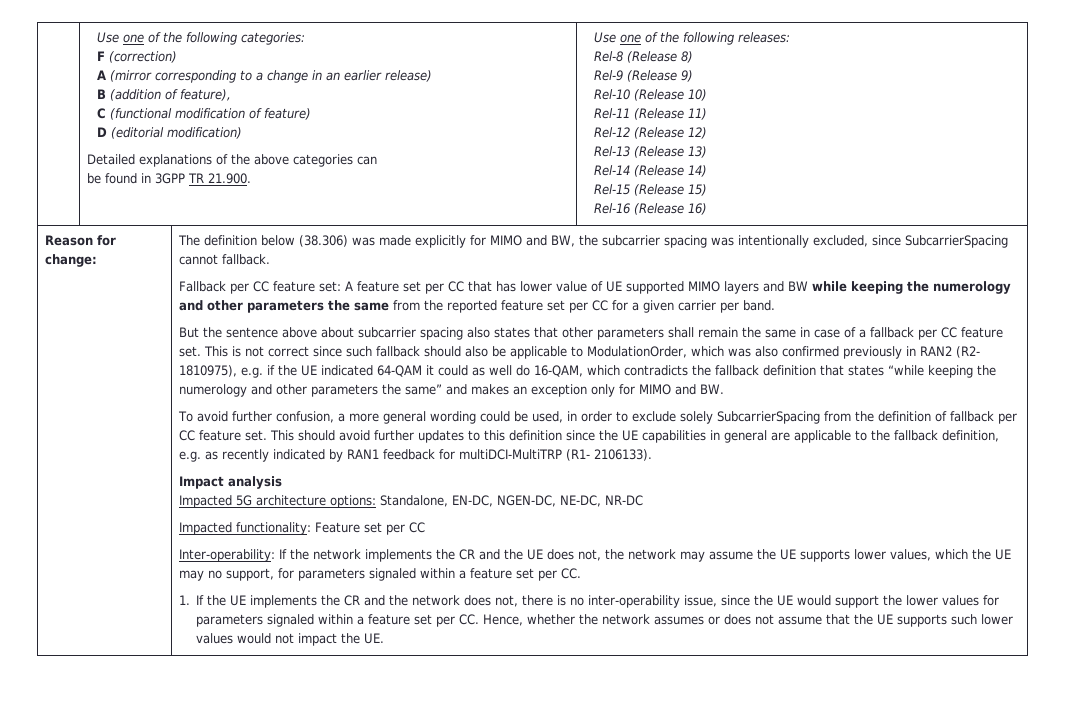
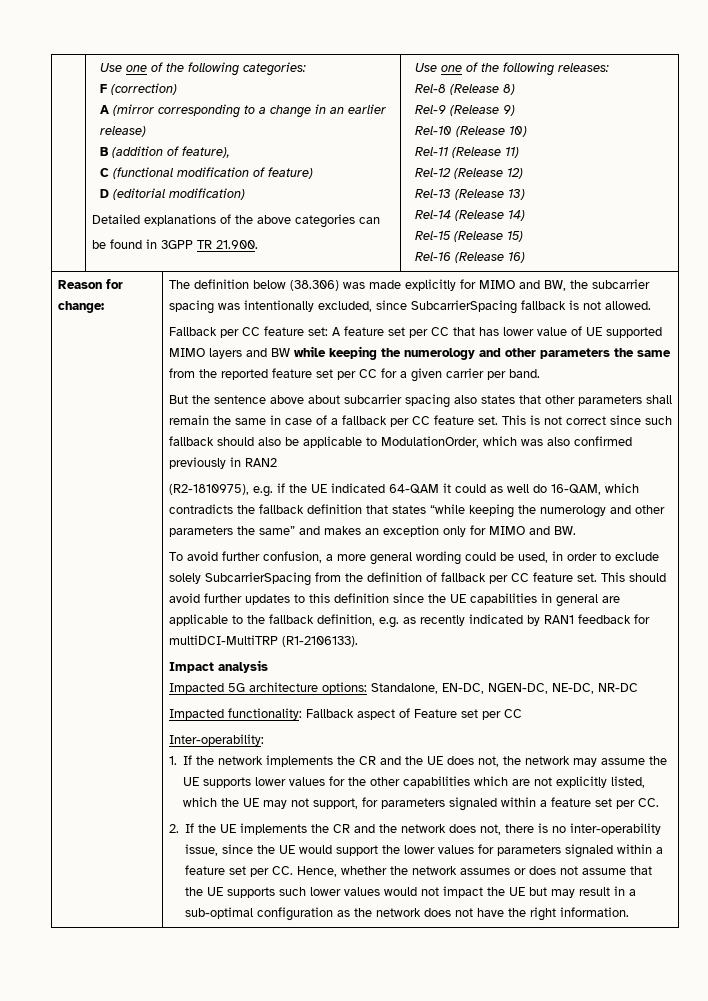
- The definition below (38.306) was made explicitly for MIMO and BW, the subcarrier spacing was intentionally excluded, since SubcarrierSpacing cannot fallback.
+ The definition below (38.306) was made explicitly for MIMO and BW, the subcarrier spacing was intentionally excluded, since SubcarrierSpacing fallback is not allowed.
- This is not correct since such fallback should also be applicable to ModulationOrder, which was also confirmed previously in RAN2 (R2- 1810975), e.g. if the UE indicated 64-QAM it could as well do 16-QAM, which contradicts the fallback definition that states “while keeping the numerology and other parameters the same” and makes an exception only for MIMO and BW.
+ This is not correct since such fallback should also be applicable to ModulationOrder, which was also confirmed previously in RAN2
+ (R2-1810975), e.g. if the UE indicated 64-QAM it could as well do 16-QAM, which contradicts the fallback definition that states “while keeping the numerology and other parameters the same” and makes an exception only for MIMO and BW.
- This should avoid further updates to this definition since the UE capabilities in general are applicable to the fallback definition, e.g. as recently indicated by RAN1 feedback for multiDCI-MultiTRP (R1- 2106133).
+ This should avoid further updates to this definition since the UE capabilities in general are applicable to the fallback definition, e.g. as recently indicated by RAN1 feedback for multiDCI-MultiTRP (R1-2106133).
- Impacted functionality: Feature set per CC
+ Impacted functionality: Fallback aspect of Feature set per CC
- Inter-operability: If the network implements the CR and the UE does not, the network may assume the UE supports lower values, which the UE may no support, for parameters signaled within a feature set per CC.
+ Inter-operability:
+ 1. If the network implements the CR and the UE does not, the network may assume the UE supports lower values for the other capabilities which are not explicitly listed, which the UE may not support, for parameters signaled within a feature set per CC.
- 1. If the UE implements the CR and the network does not, there is no inter-operability issue, since the UE would support the lower values for parameters signaled within a feature set per CC. Hence, whether the network assumes or does not assume that the UE supports such lower values would not impact the UE.
+ 2. If the UE implements the CR and the network does not, there is no inter-operability issue, since the UE would support the lower values for parameters signaled within a feature set per CC. Hence, whether the network assumes or does not assume that the UE supports such lower values would not impact the UE but may result in a sub-optimal configuration as the network does not have the right information.

